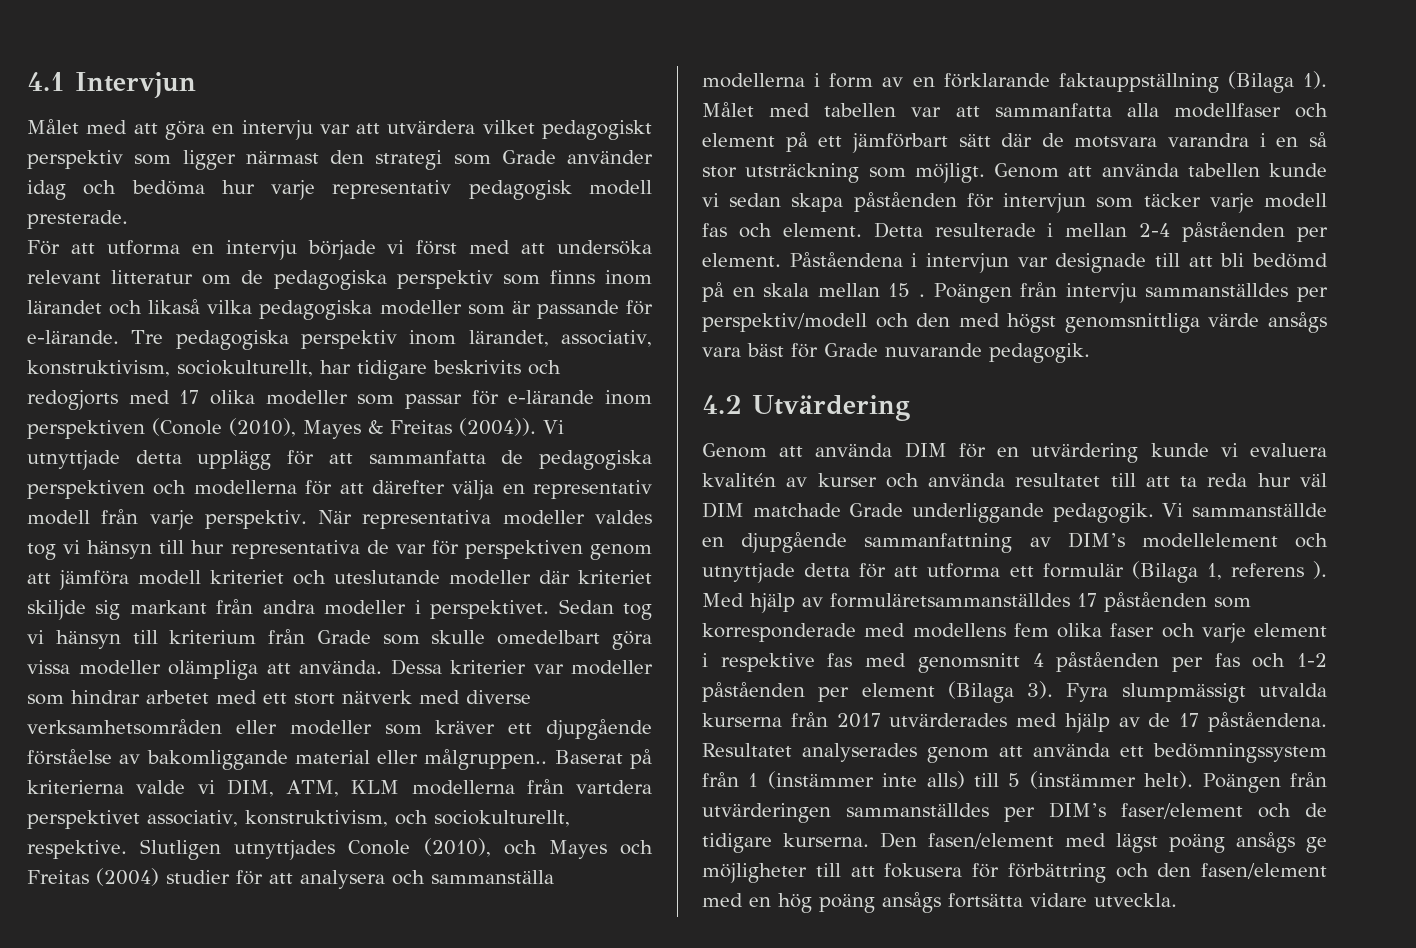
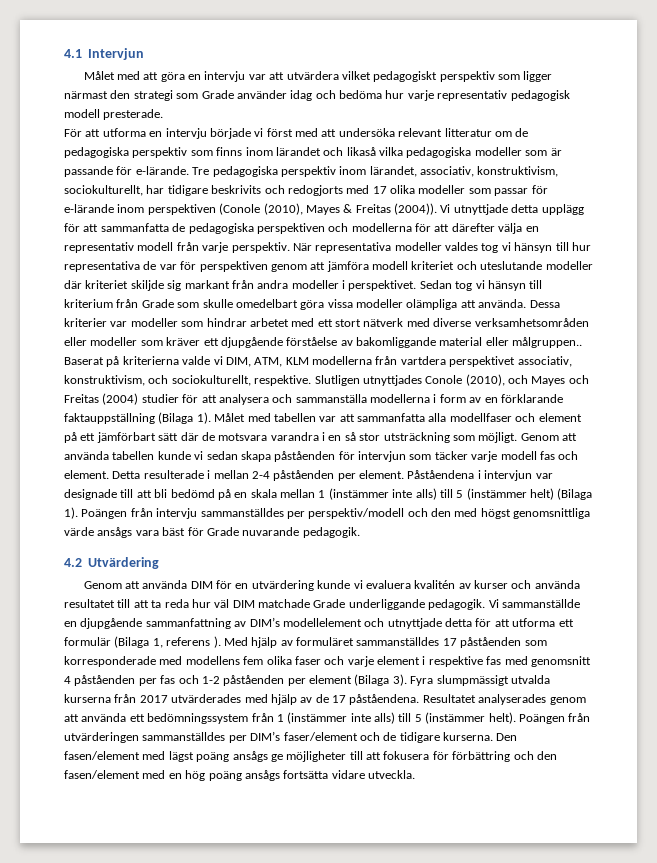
- Påståendena i intervjun var designade till att bli bedömd på en skala mellan 15 .
+ Påståendena i intervjun var designade till att bli bedömd på en skala mellan 1 (instämmer inte alls) till 5 (instämmer helt) (Bilaga 1).
- Med hjälp av formuläretsammanställdes 17 påståenden som korresponderade med modellens fem olika faser och varje element i respektive fas med genomsnitt 4 påståenden per fas och 1-2 påståenden per element (Bilaga 3).
+ Med hjälp av formuläret sammanställdes 17 påståenden som korresponderade med modellens fem olika faser och varje element i respektive fas med genomsnitt 4 påståenden per fas och 1-2 påståenden per element (Bilaga 3).

